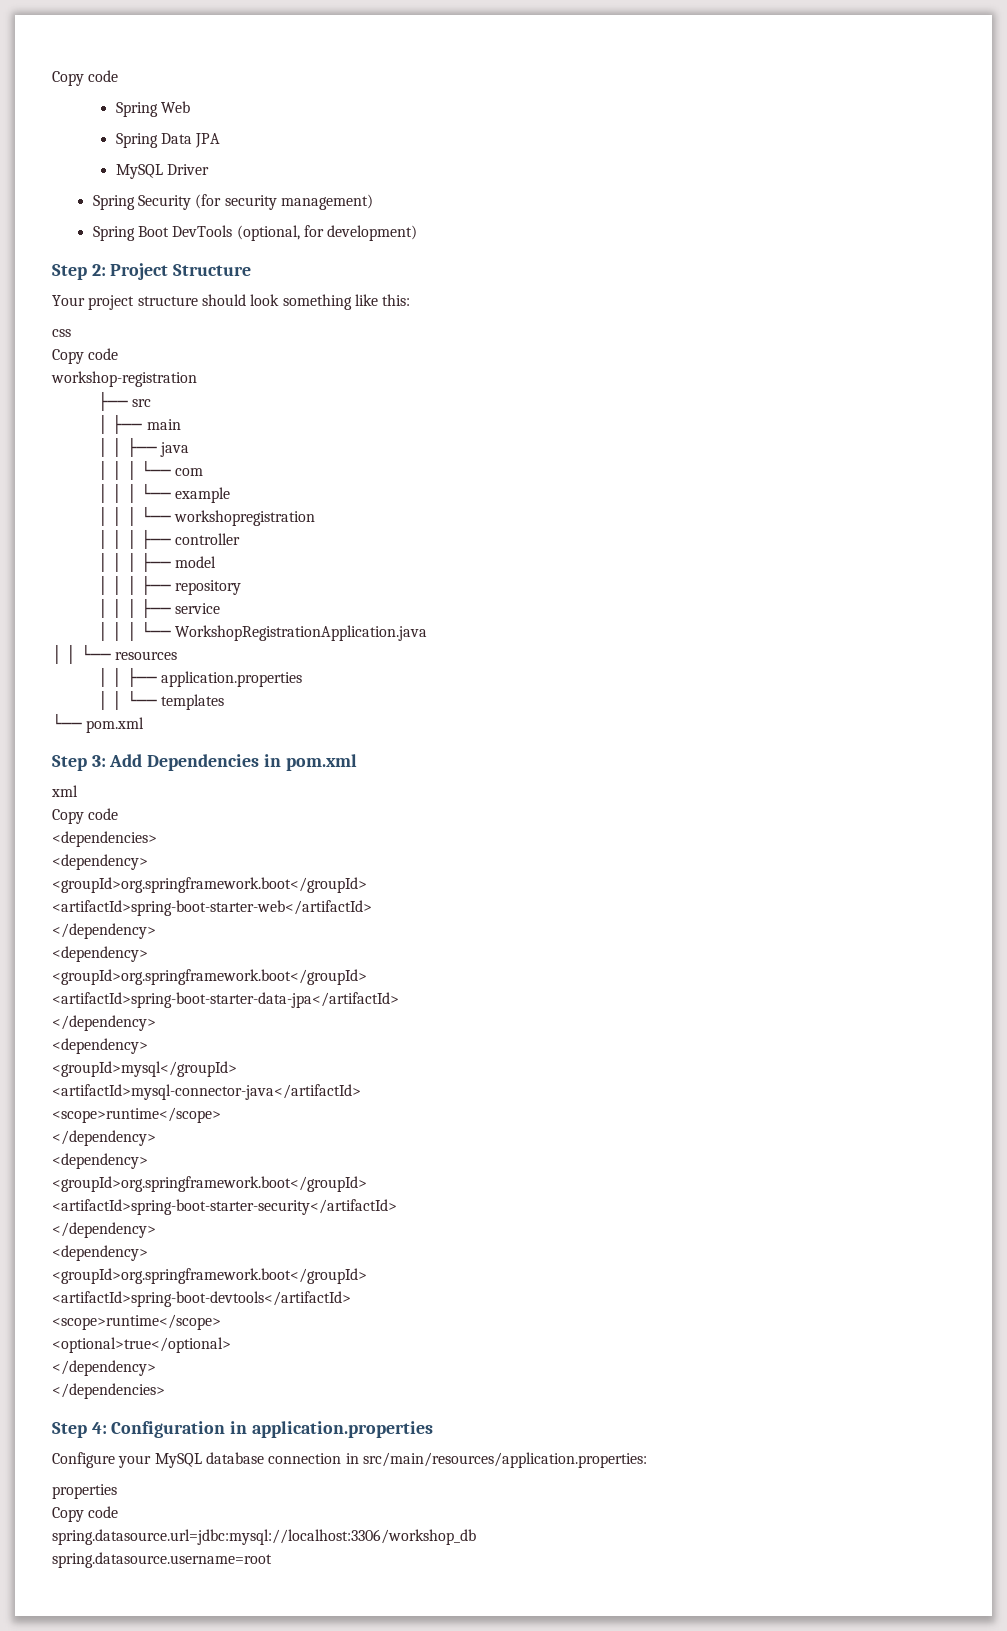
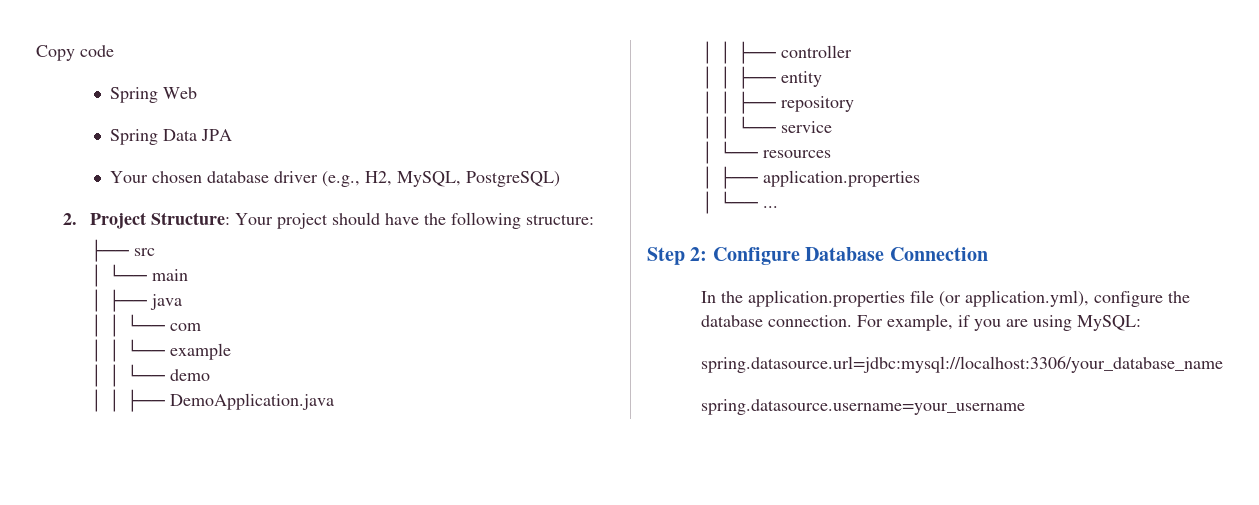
- MySQL Driver
- Spring Security (for security management)
- Spring Boot DevTools (optional, for development)
- Step 2: Project Structure
- Your project structure should look something like this:
- css
- Copy code
- workshop-registration
+ Your chosen database driver (e.g., H2, MySQL, PostgreSQL)
+ 2. Project Structure: Your project should have the following structure:
- │ ├── main
+ │ └── main
- │ │ ├── java
+ │ ├── java
- │ │ │ └── com
+ │ │ └── com
- │ │ │ └── example
+ │ │ └── example
- │ │ │ └── workshopregistration
- │ │ │ ├── controller
+ │ │ └── demo
+ │ │ ├── DemoApplication.java
+ │ │ ├── controller
- │ │ │ ├── model
- │ │ │ ├── repository
+ │ │ ├── entity
+ │ │ ├── repository
- │ │ │ ├── service
+ │ │ └── service
- │ │ │ └── WorkshopRegistrationApplication.java
- │ │ └── resources
+ │ └── resources
- │ │ ├── application.properties
+ │ ├── application.properties
- │ │ └── templates
- └── pom.xml
- Step 3: Add Dependencies in pom.xml
- xml
- Copy code
- <dependencies>
- <dependency>
- <groupId>org.springframework.boot</groupId>
- <artifactId>spring-boot-starter-web</artifactId>
- </dependency>
- <dependency>
- <groupId>org.springframework.boot</groupId>
- <artifactId>spring-boot-starter-data-jpa</artifactId>
- </dependency>
- <dependency>
- <groupId>mysql</groupId>
- <artifactId>mysql-connector-java</artifactId>
- <scope>runtime</scope>
- </dependency>
- <dependency>
- <groupId>org.springframework.boot</groupId>
- <artifactId>spring-boot-starter-security</artifactId>
- </dependency>
- <dependency>
- <groupId>org.springframework.boot</groupId>
- <artifactId>spring-boot-devtools</artifactId>
- <scope>runtime</scope>
- <optional>true</optional>
- </dependency>
- </dependencies>
- Step 4: Configuration in application.properties
- Configure your MySQL database connection in src/main/resources/application.properties:
- properties
- Copy code
- spring.datasource.url=jdbc:mysql://localhost:3306/workshop_db
- spring.datasource.username=root
+ │ └── ...
+ Step 2: Configure Database Connection
+ In the application.properties file (or application.yml), configure the database connection. For example, if you are using MySQL:
+ spring.datasource.url=jdbc:mysql://localhost:3306/your_database_name
+ spring.datasource.username=your_username

